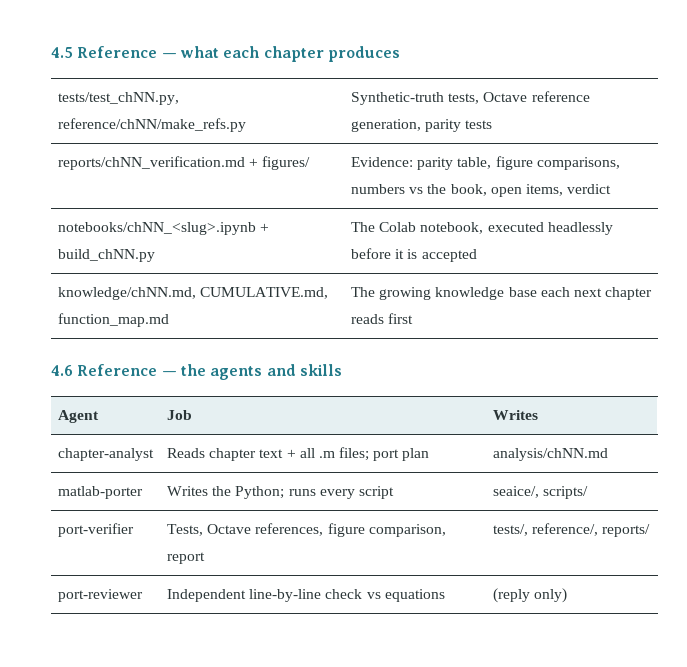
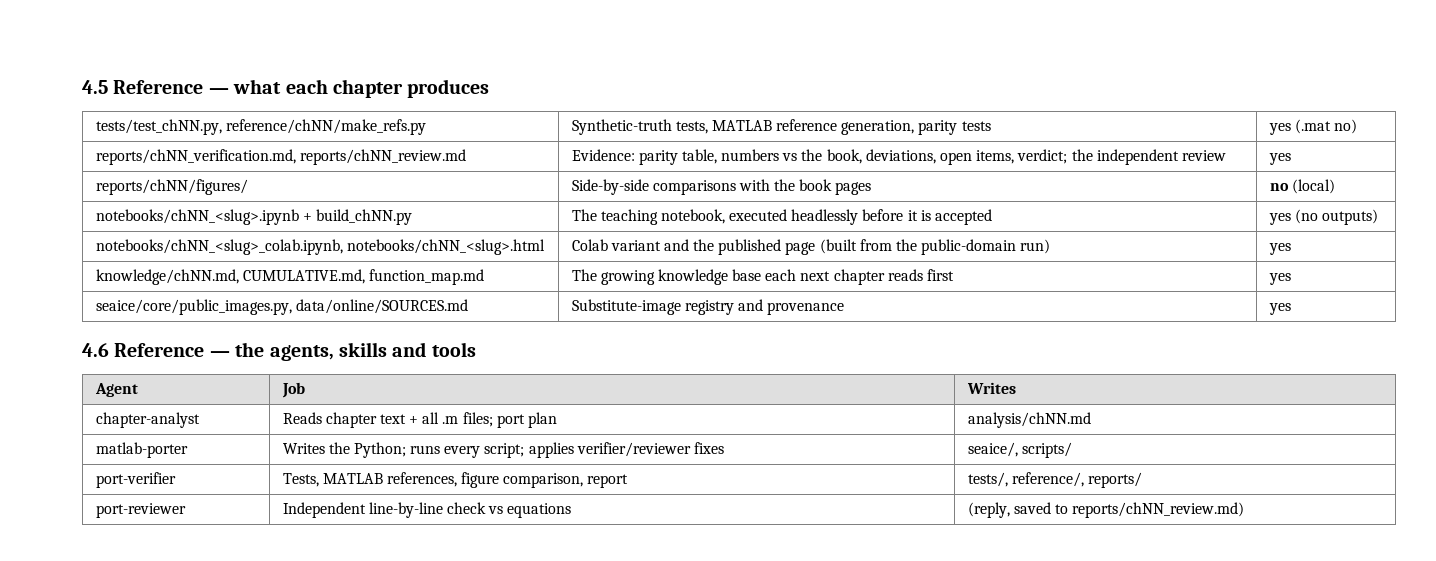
- tests/test_chNN.py, reference/chNN/make_refs.py | Synthetic-truth tests, Octave reference generation, parity tests
- reports/chNN_verification.md + figures/ | Evidence: parity table, figure comparisons, numbers vs the book, open items, verdict
+ tests/test_chNN.py, reference/chNN/make_refs.py | Synthetic-truth tests, MATLAB reference generation, parity tests | yes (.mat no)
+ reports/chNN_verification.md, reports/chNN_review.md | Evidence: parity table, numbers vs the book, deviations, open items, verdict; the independent review | yes
+ reports/chNN/figures/ | Side-by-side comparisons with the book pages | no (local)
- notebooks/chNN_<slug>.ipynb + build_chNN.py | The Colab notebook, executed headlessly before it is accepted
+ notebooks/chNN_<slug>.ipynb + build_chNN.py | The teaching notebook, executed headlessly before it is accepted | yes (no outputs)
+ notebooks/chNN_<slug>_colab.ipynb, notebooks/chNN_<slug>.html | Colab variant and the published page (built from the public-domain run) | yes
- knowledge/chNN.md, CUMULATIVE.md, function_map.md | The growing knowledge base each next chapter reads first
+ knowledge/chNN.md, CUMULATIVE.md, function_map.md | The growing knowledge base each next chapter reads first | yes
+ seaice/core/public_images.py, data/online/SOURCES.md | Substitute-image registry and provenance | yes
- 4.6 Reference — the agents and skills
+ 4.6 Reference — the agents, skills and tools
- matlab-porter | Writes the Python; runs every script | seaice/, scripts/
+ matlab-porter | Writes the Python; runs every script; applies verifier/reviewer fixes | seaice/, scripts/
- port-verifier | Tests, Octave references, figure comparison, report | tests/, reference/, reports/
+ port-verifier | Tests, MATLAB references, figure comparison, report | tests/, reference/, reports/
- port-reviewer | Independent line-by-line check vs equations | (reply only)
+ port-reviewer | Independent line-by-line check vs equations | (reply, saved to reports/chNN_review.md)

